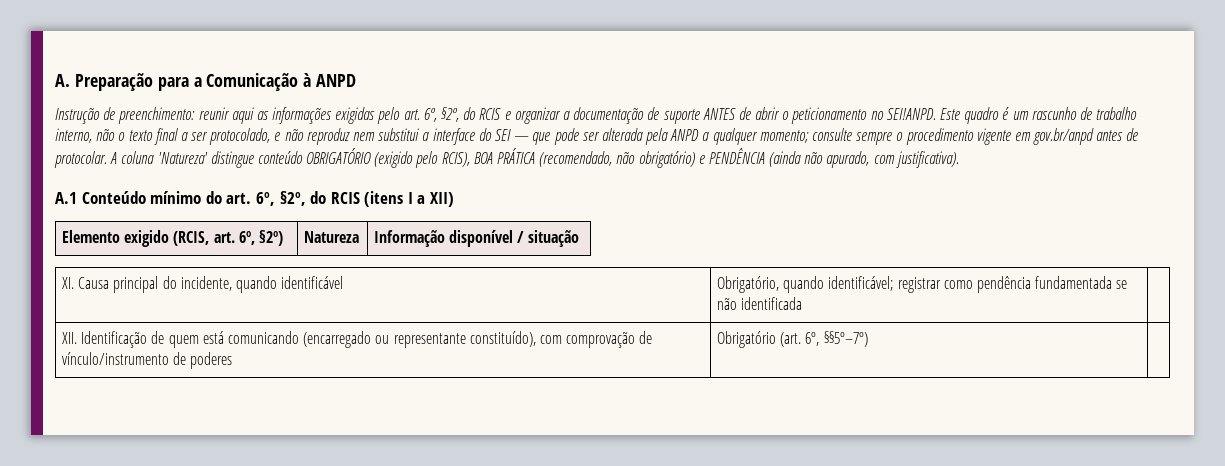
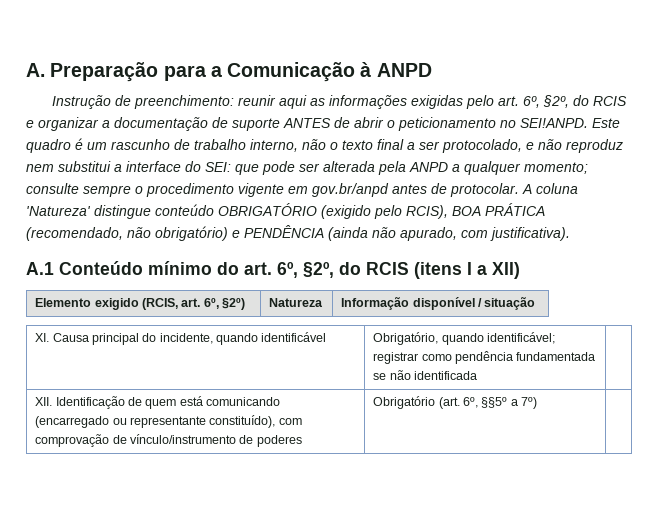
- Este quadro é um rascunho de trabalho interno, não o texto final a ser protocolado, e não reproduz nem substitui a interface do SEI — que pode ser alterada pela ANPD a qualquer momento; consulte sempre o procedimento vigente em gov.br/anpd antes de protocolar.
+ Este quadro é um rascunho de trabalho interno, não o texto final a ser protocolado, e não reproduz nem substitui a interface do SEI: que pode ser alterada pela ANPD a qualquer momento; consulte sempre o procedimento vigente em gov.br/anpd antes de protocolar.
- XII. Identificação de quem está comunicando (encarregado ou representante constituído), com comprovação de vínculo/instrumento de poderes | Obrigatório (art. 6º, §§5º–7º) |
+ XII. Identificação de quem está comunicando (encarregado ou representante constituído), com comprovação de vínculo/instrumento de poderes | Obrigatório (art. 6º, §§5º a 7º) |

